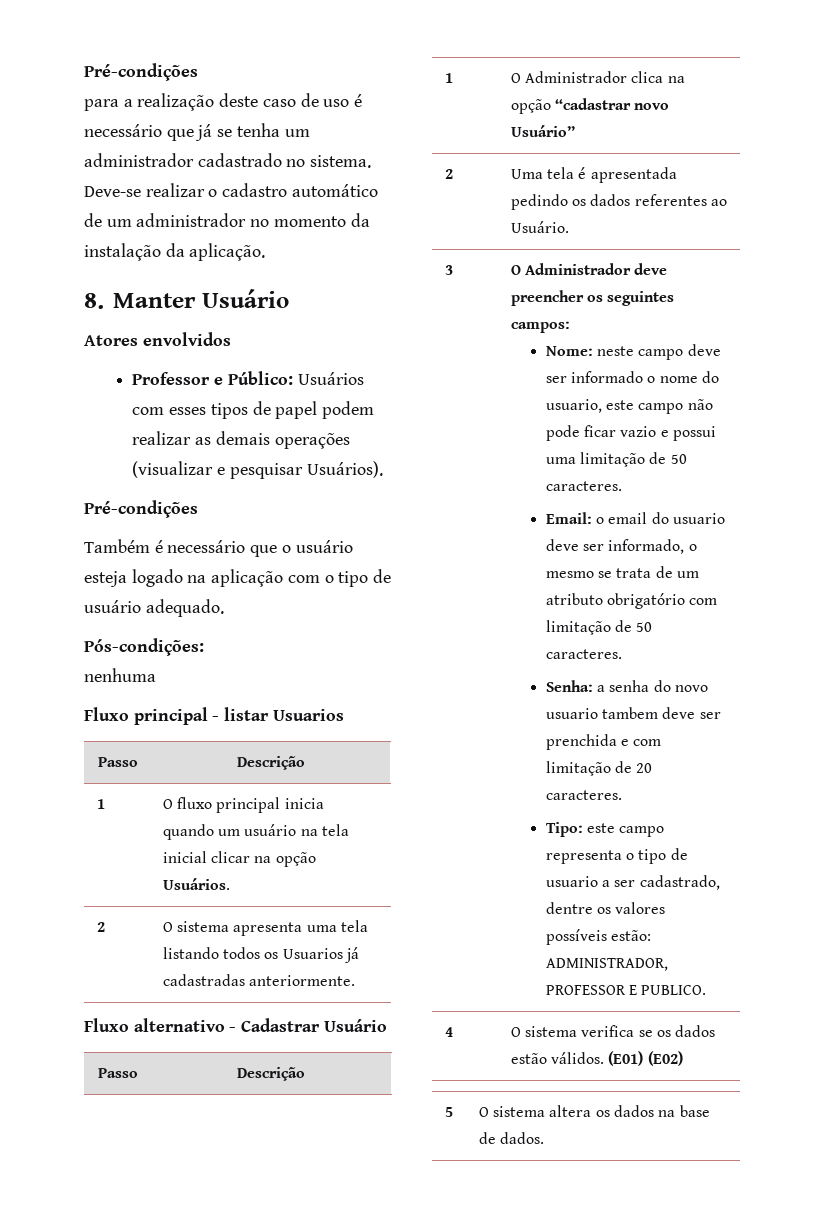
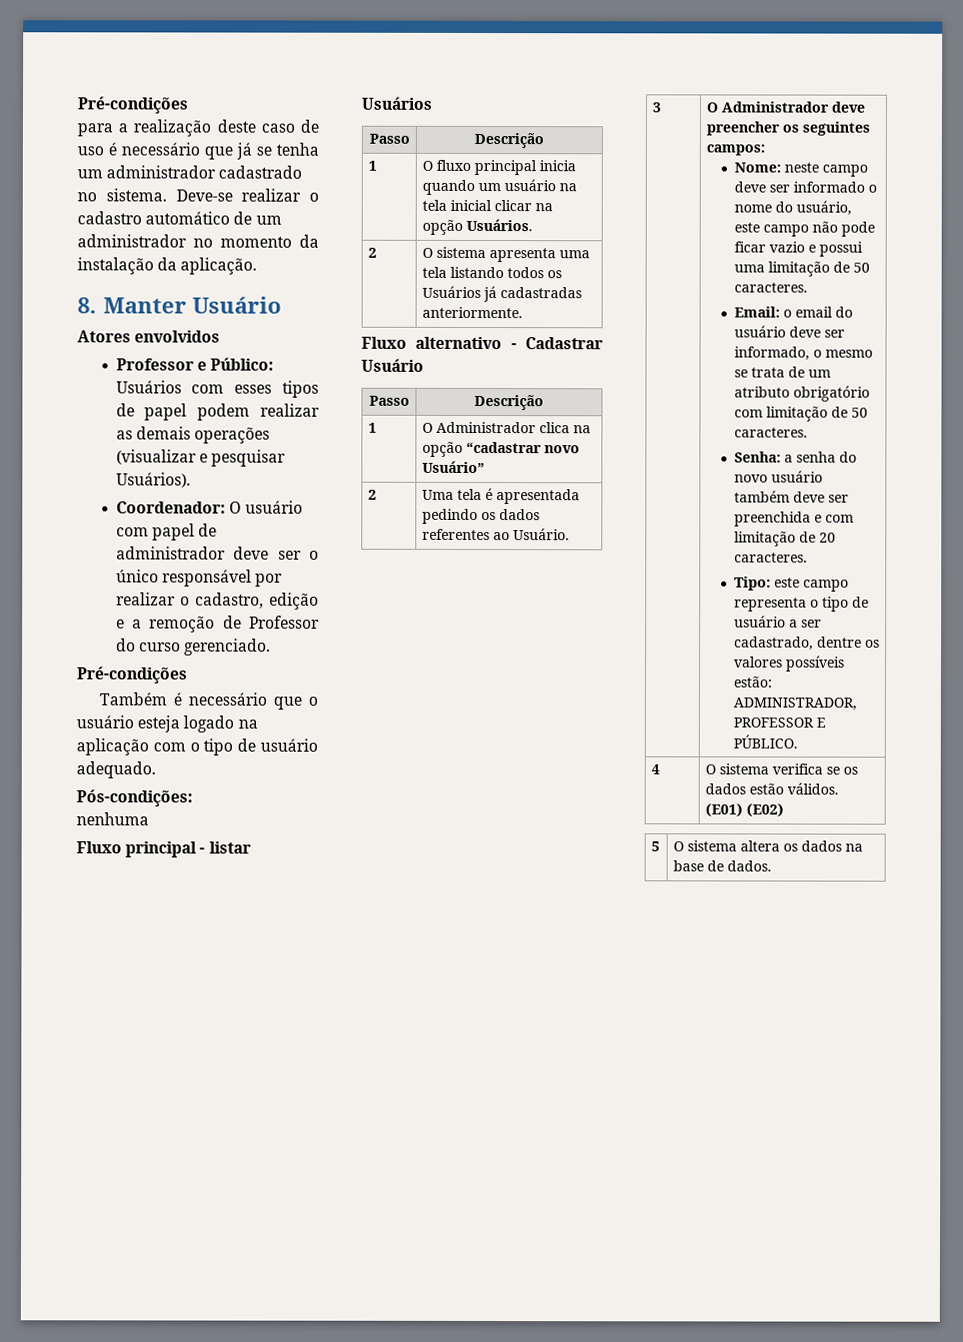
+ Coordenador: O usuário com papel de administrador deve ser o único responsável por realizar o cadastro, edição e a remoção de Professor do curso gerenciado.
- Fluxo principal - listar Usuarios
+ Fluxo principal - listar Usuários
- 2 | O sistema apresenta uma tela listando todos os Usuarios já cadastradas anteriormente.
+ 2 | O sistema apresenta uma tela listando todos os Usuários já cadastradas anteriormente.
- Nome: neste campo deve ser informado o nome do usuario, este campo não pode ficar vazio e possui uma limitação de 50 caracteres.
+ Nome: neste campo deve ser informado o nome do usuário, este campo não pode ficar vazio e possui uma limitação de 50 caracteres.
- Email: o email do usuario deve ser informado, o mesmo se trata de um atributo obrigatório com limitação de 50 caracteres.
+ Email: o email do usuário deve ser informado, o mesmo se trata de um atributo obrigatório com limitação de 50 caracteres.
- Senha: a senha do novo usuario tambem deve ser prenchida e com limitação de 20 caracteres.
+ Senha: a senha do novo usuário também deve ser preenchida e com limitação de 20 caracteres.
- Tipo: este campo representa o tipo de usuario a ser cadastrado, dentre os valores possíveis estão: ADMINISTRADOR, PROFESSOR E PUBLICO.
+ Tipo: este campo representa o tipo de usuário a ser cadastrado, dentre os valores possíveis estão: ADMINISTRADOR, PROFESSOR E PÚBLICO.

